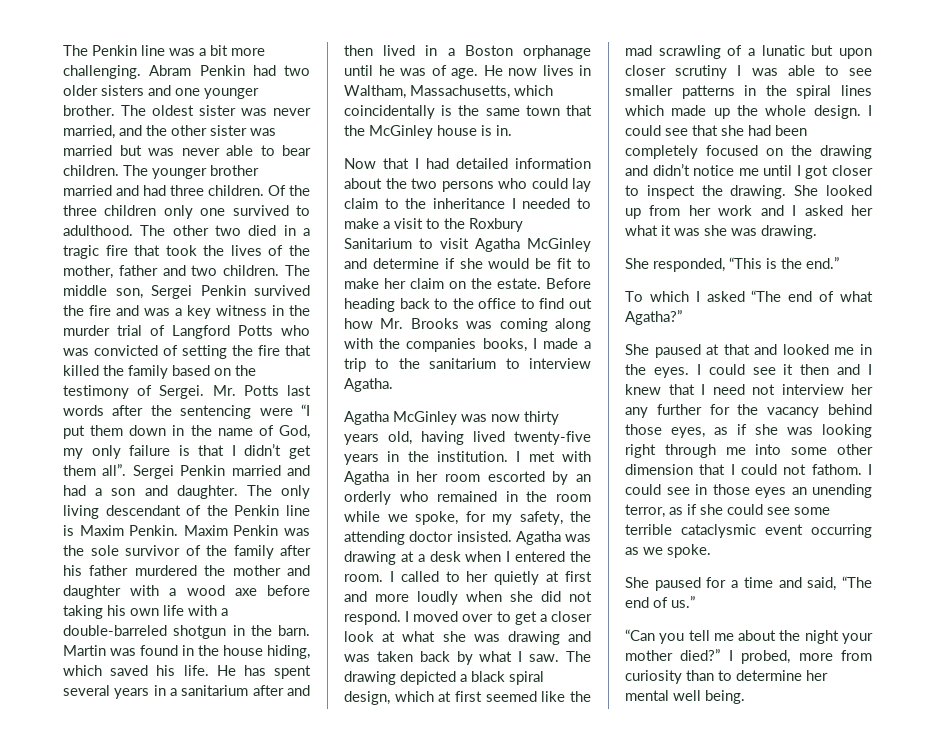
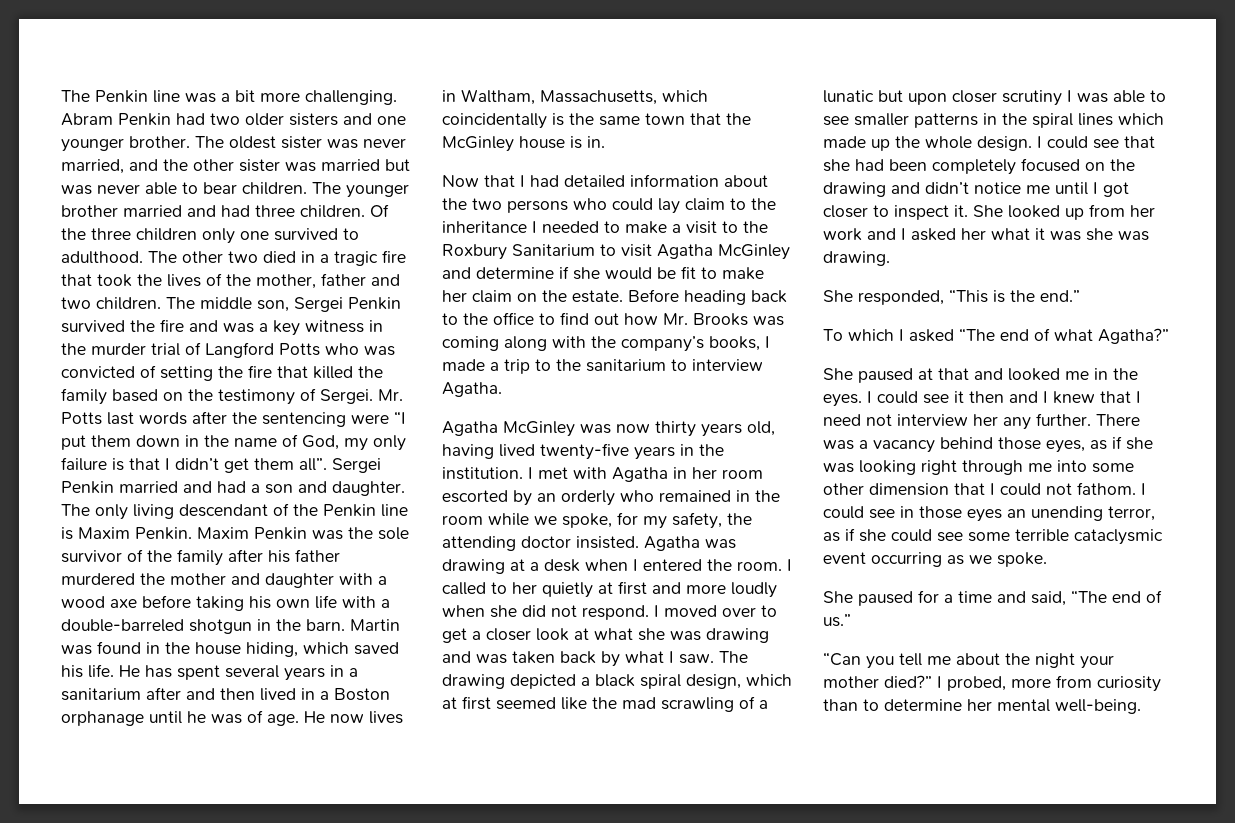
- Before heading back to the office to find out how Mr. Brooks was coming along with the companies books, I made a trip to the sanitarium to interview Agatha.
+ Before heading back to the office to find out how Mr. Brooks was coming along with the company’s books, I made a trip to the sanitarium to interview Agatha.
- I could see that she had been completely focused on the drawing and didn’t notice me until I got closer to inspect the drawing.
+ I could see that she had been completely focused on the drawing and didn’t notice me until I got closer to inspect it.
- I could see it then and I knew that I need not interview her any further for the vacancy behind those eyes, as if she was looking right through me into some other dimension that I could not fathom.
+ I could see it then and I knew that I need not interview her any further. There was a vacancy behind those eyes, as if she was looking right through me into some other dimension that I could not fathom.
- I probed, more from curiosity than to determine her mental well being.
+ I probed, more from curiosity than to determine her mental well-being.

